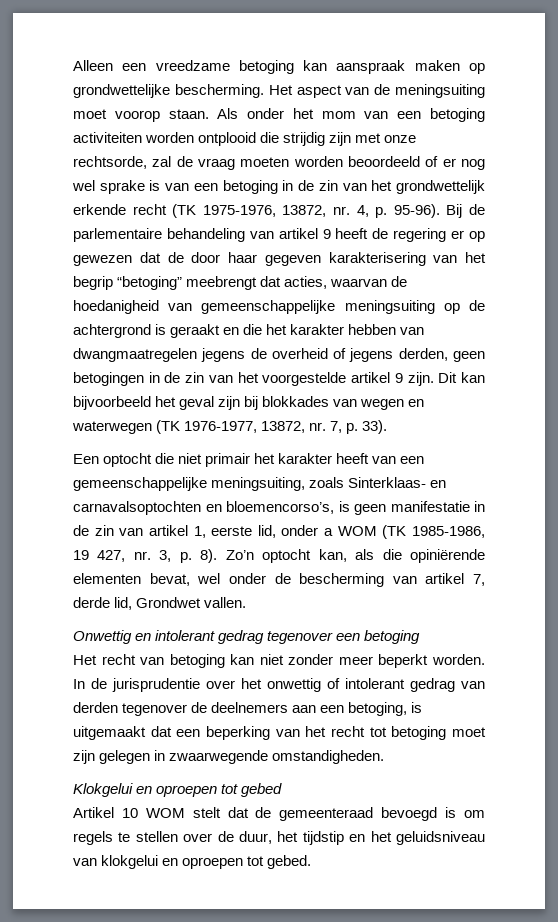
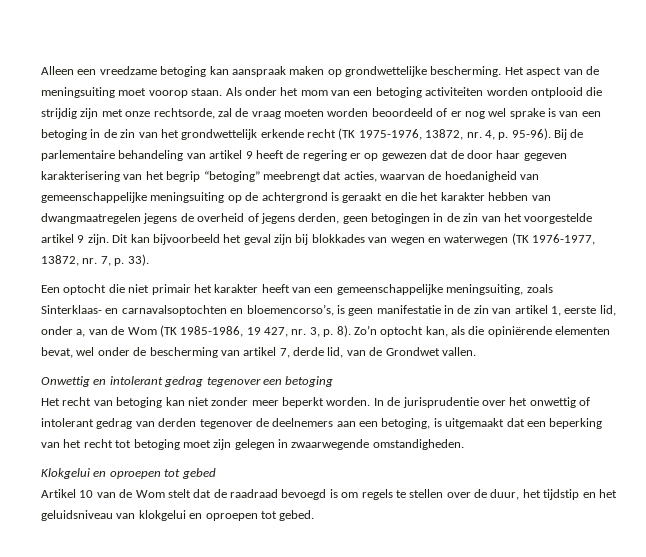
- Een optocht die niet primair het karakter heeft van een gemeenschappelijke meningsuiting, zoals Sinterklaas- en carnavalsoptochten en bloemencorso’s, is geen manifestatie in de zin van artikel 1, eerste lid, onder a WOM (TK 1985-1986, 19 427, nr. 3, p. 8).
+ Een optocht die niet primair het karakter heeft van een gemeenschappelijke meningsuiting, zoals Sinterklaas- en carnavalsoptochten en bloemencorso’s, is geen manifestatie in de zin van artikel 1, eerste lid, onder a, van de Wom (TK 1985-1986, 19 427, nr. 3, p. 8).
- Zo’n optocht kan, als die opiniërende elementen bevat, wel onder de bescherming van artikel 7, derde lid, Grondwet vallen.
+ Zo’n optocht kan, als die opiniërende elementen bevat, wel onder de bescherming van artikel 7, derde lid, van de Grondwet vallen.
- Artikel 10 WOM stelt dat de gemeenteraad bevoegd is om regels te stellen over de duur, het tijdstip en het geluidsniveau van klokgelui en oproepen tot gebed.
+ Artikel 10 van de Wom stelt dat de raadraad bevoegd is om regels te stellen over de duur, het tijdstip en het geluidsniveau van klokgelui en oproepen tot gebed.

